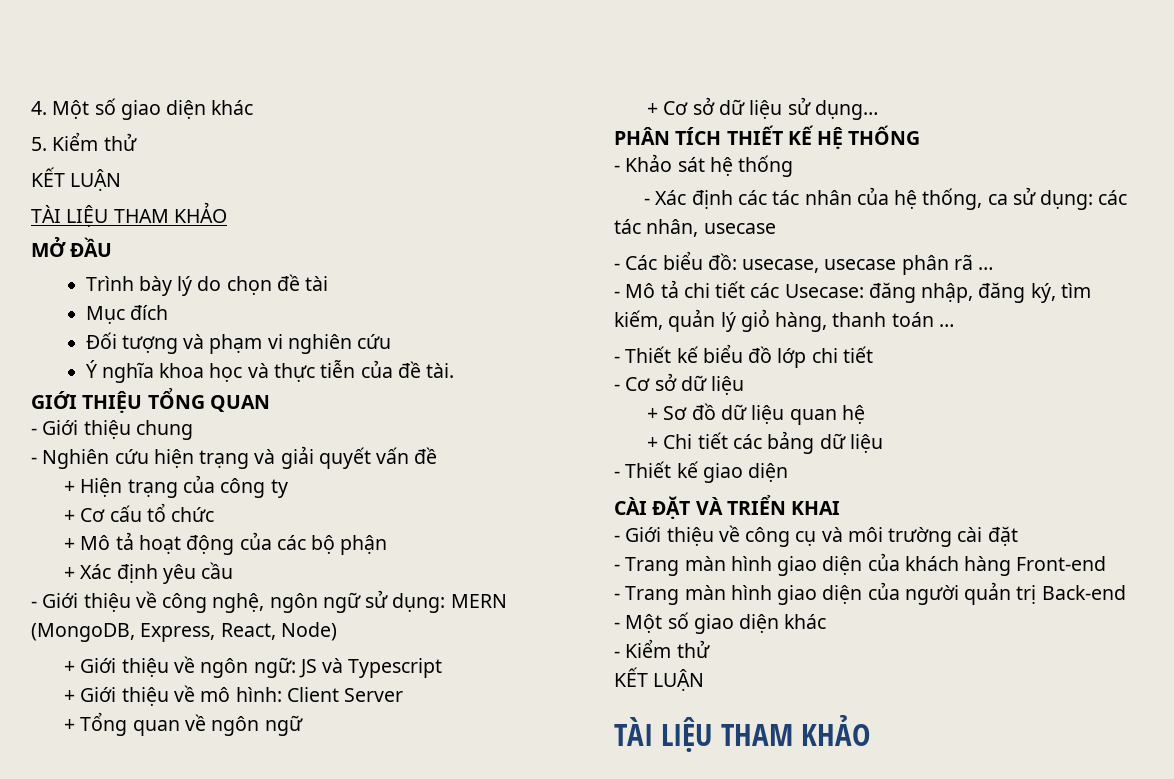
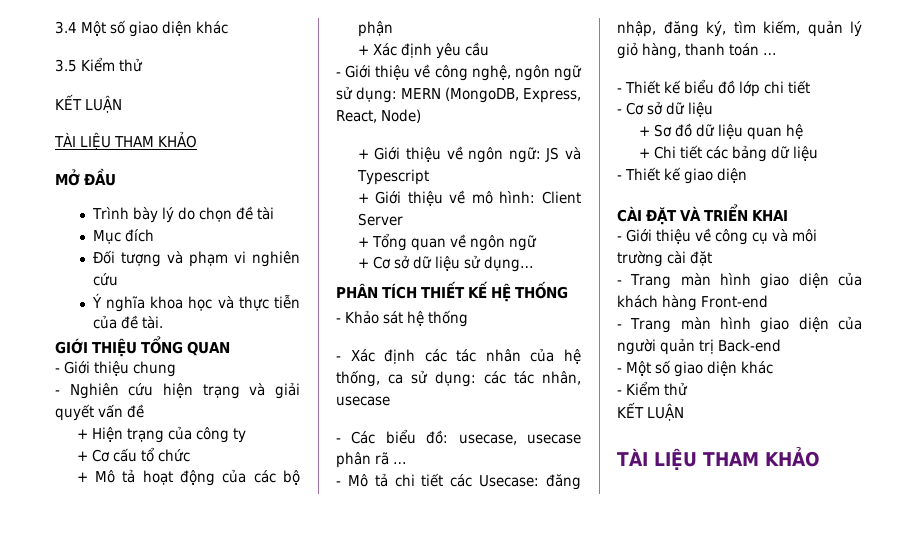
- 4. Một số giao diện khác
- 5. Kiểm thử
+ 3.4 Một số giao diện khác
+ 3.5 Kiểm thử

